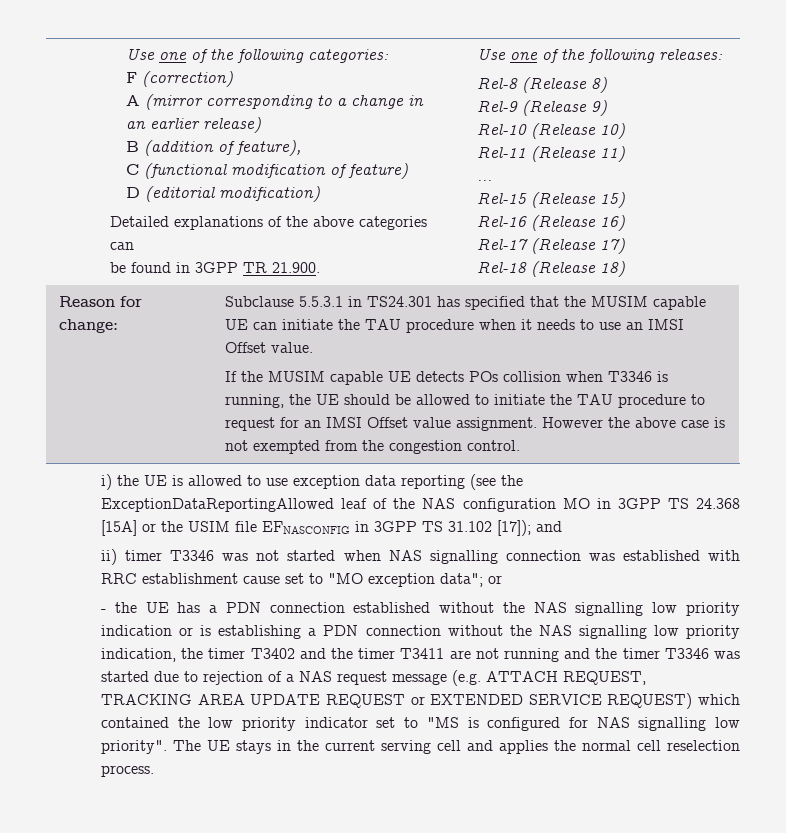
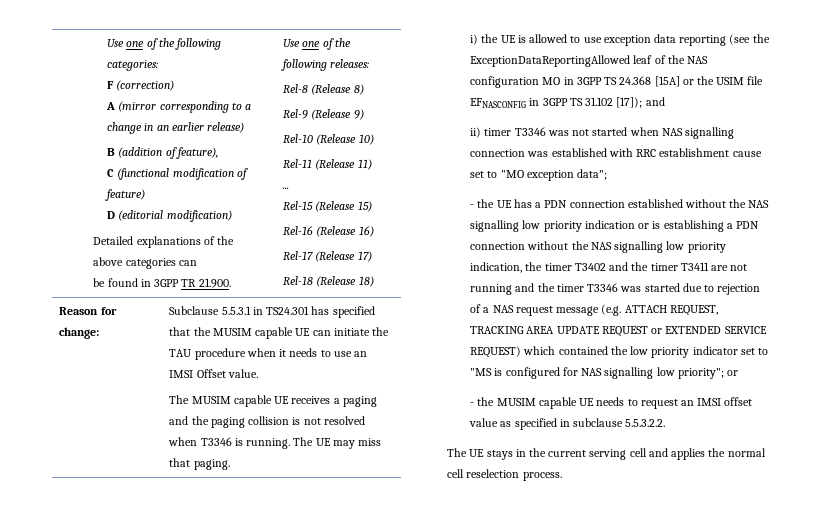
- If the MUSIM capable UE detects POs collision when T3346 is running, the UE should be allowed to initiate the TAU procedure to request for an IMSI Offset value assignment. However the above case is not exempted from the congestion control.
+ The MUSIM capable UE receives a paging and the paging collision is not resolved when T3346 is running. The UE may miss that paging.
- ii) timer T3346 was not started when NAS signalling connection was established with RRC establishment cause set to "MO exception data"; or
+ ii) timer T3346 was not started when NAS signalling connection was established with RRC establishment cause set to "MO exception data";
- - the UE has a PDN connection established without the NAS signalling low priority indication or is establishing a PDN connection without the NAS signalling low priority indication, the timer T3402 and the timer T3411 are not running and the timer T3346 was started due to rejection of a NAS request message (e.g. ATTACH REQUEST, TRACKING AREA UPDATE REQUEST or EXTENDED SERVICE REQUEST) which contained the low priority indicator set to "MS is configured for NAS signalling low priority". The UE stays in the current serving cell and applies the normal cell reselection process.
+ - the UE has a PDN connection established without the NAS signalling low priority indication or is establishing a PDN connection without the NAS signalling low priority indication, the timer T3402 and the timer T3411 are not running and the timer T3346 was started due to rejection of a NAS request message (e.g. ATTACH REQUEST, TRACKING AREA UPDATE REQUEST or EXTENDED SERVICE REQUEST) which contained the low priority indicator set to "MS is configured for NAS signalling low priority"; or
+ - the MUSIM capable UE needs to request an IMSI offset value as specified in subclause 5.5.3.2.2.
+ The UE stays in the current serving cell and applies the normal cell reselection process.

